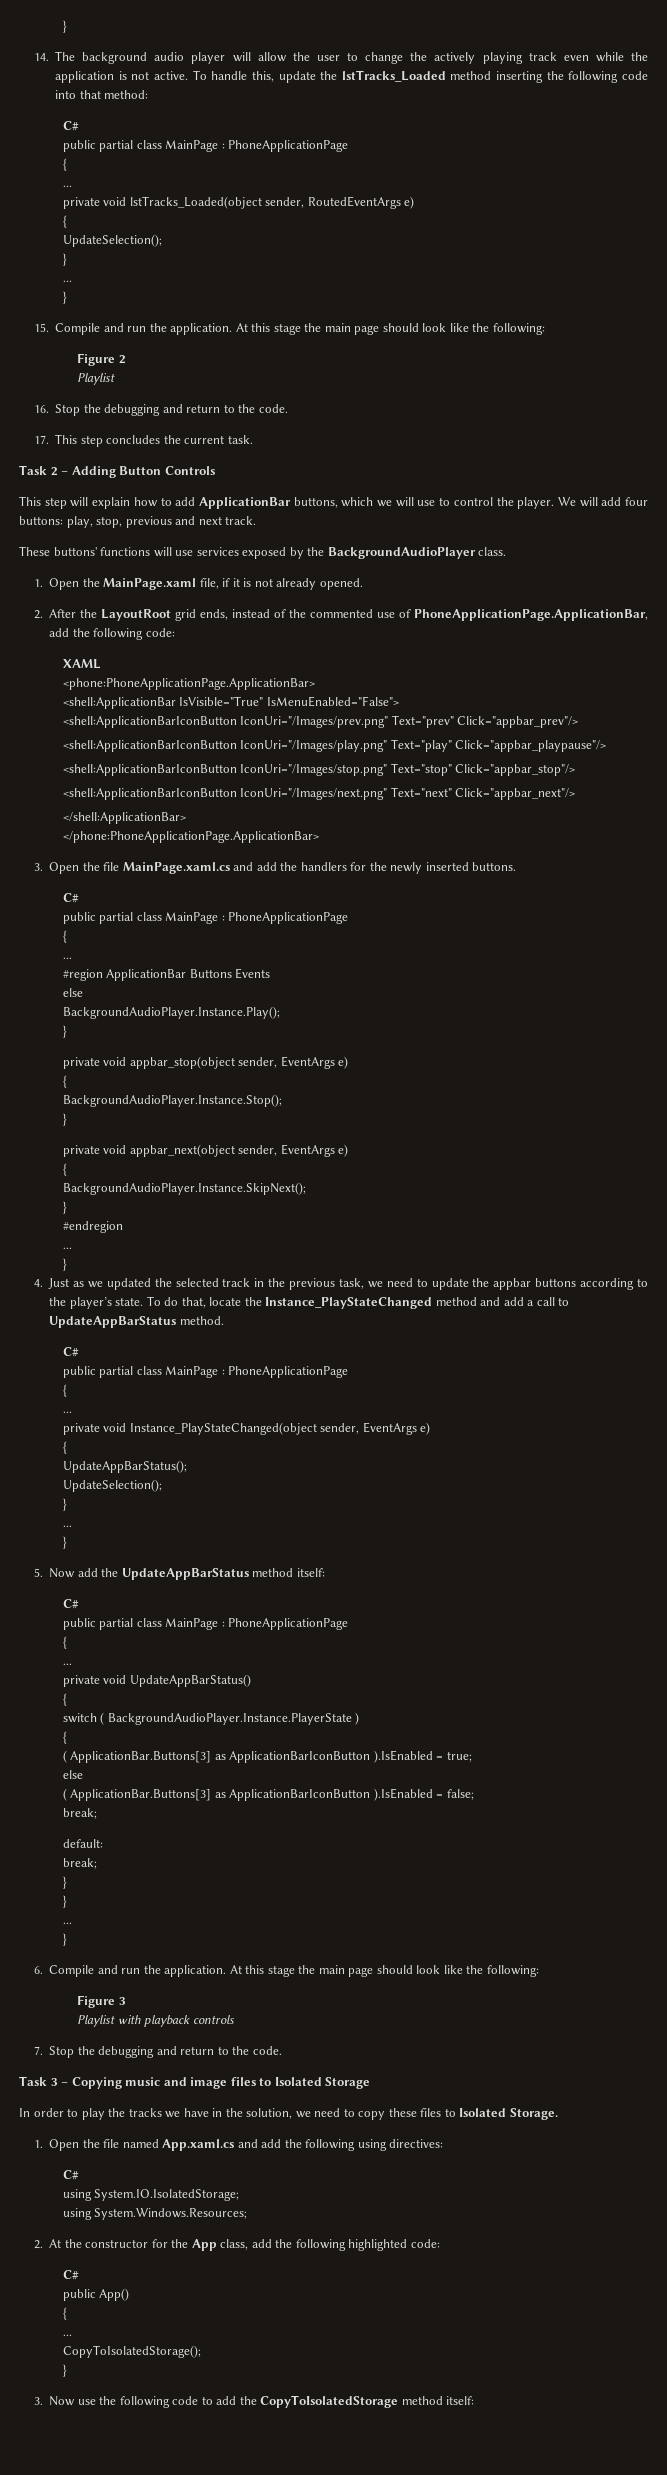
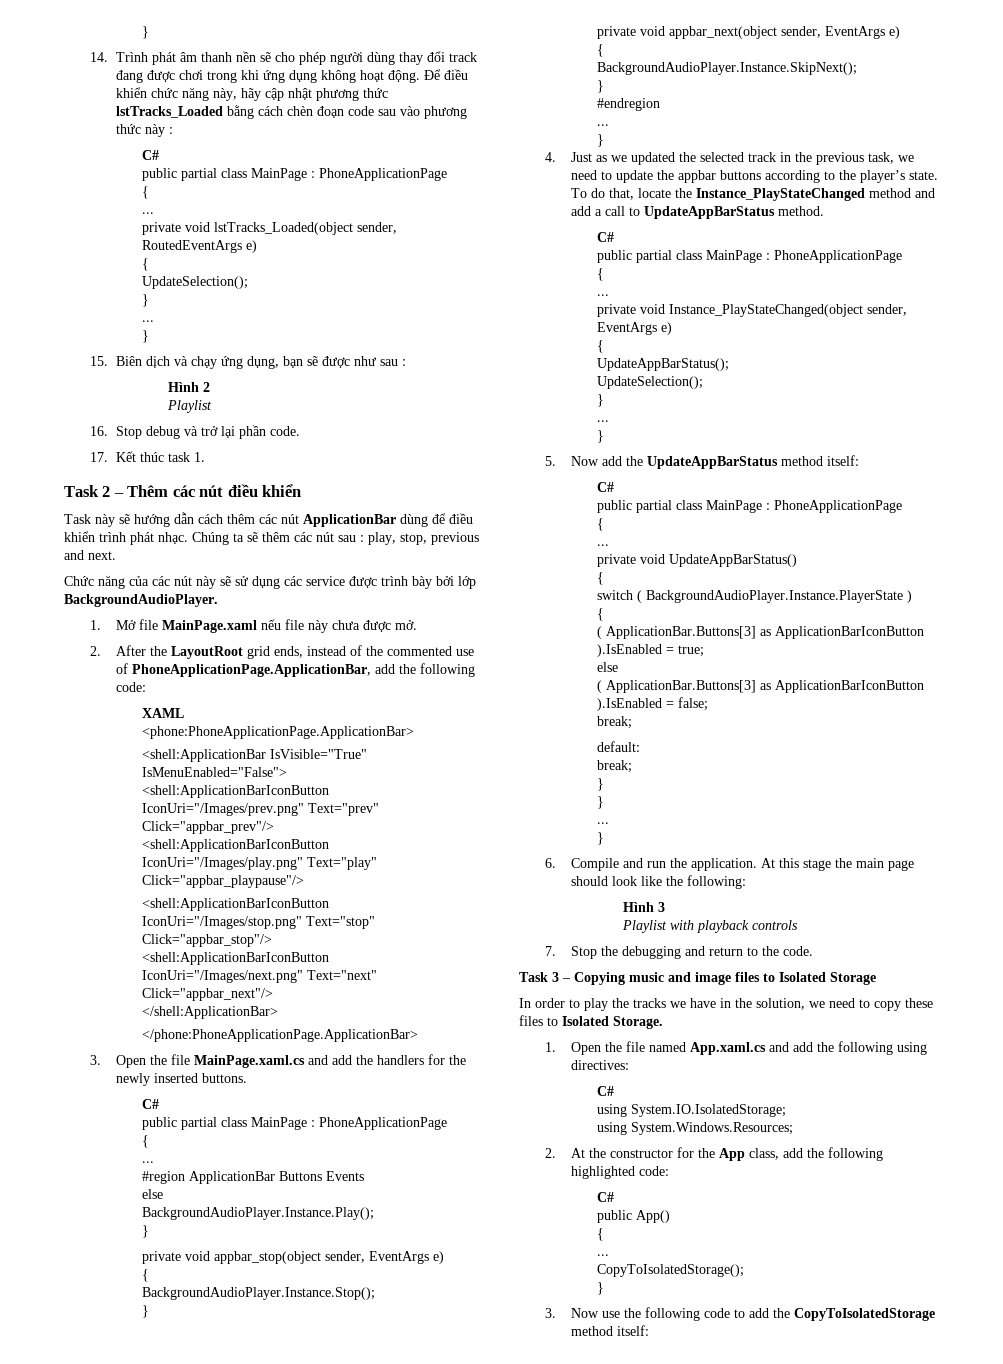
- 14. The background audio player will allow the user to change the actively playing track even while the application is not active. To handle this, update the lstTracks_Loaded method inserting the following code into that method:
+ 14. Trình phát âm thanh nền sẽ cho phép người dùng thay đổi track đang được chơi trong khi ứng dụng không hoạt động. Để điều khiển chức năng này, hãy cập nhật phương thức lstTracks_Loaded bằng cách chèn đoạn code sau vào phương thức này :
- 15. Compile and run the application. At this stage the main page should look like the following:
- Figure 2
+ 15. Biên dịch và chạy ứng dụng, bạn sẽ được như sau :
+ Hình 2
  Playlist
- 16. Stop the debugging and return to the code.
- 17. This step concludes the current task.
- Task 2 – Adding Button Controls
- This step will explain how to add ApplicationBar buttons, which we will use to control the player. We will add four buttons: play, stop, previous and next track.
- These buttons' functions will use services exposed by the BackgroundAudioPlayer class.
- 1. Open the MainPage.xaml file, if it is not already opened.
+ 16. Stop debug và trở lại phần code.
+ 17. Kết thúc task 1.
+ Task 2 – Thêm các nút điều khiển
+ Task này sẽ hướng dẫn cách thêm các nút ApplicationBar dùng để điều khiển trình phát nhạc. Chúng ta sẽ thêm các nút sau : play, stop, previous and next.
+ Chức năng của các nút này sẽ sử dụng các service được trình bày bởi lớp BackgroundAudioPlayer.
+ 1. Mở file MainPage.xaml nếu file này chưa được mở.
- Figure 3
+ Hình 3

